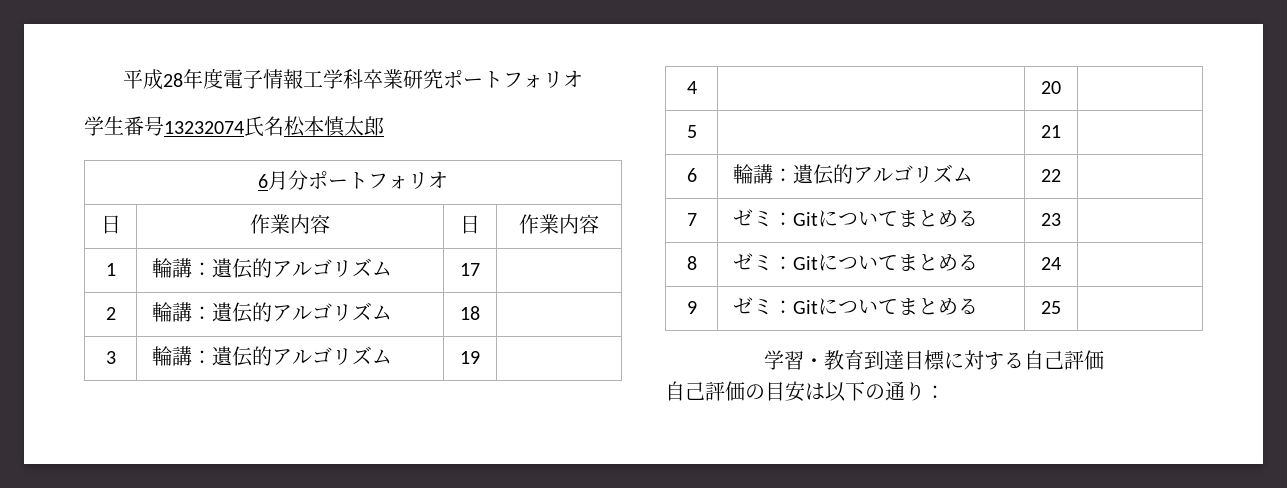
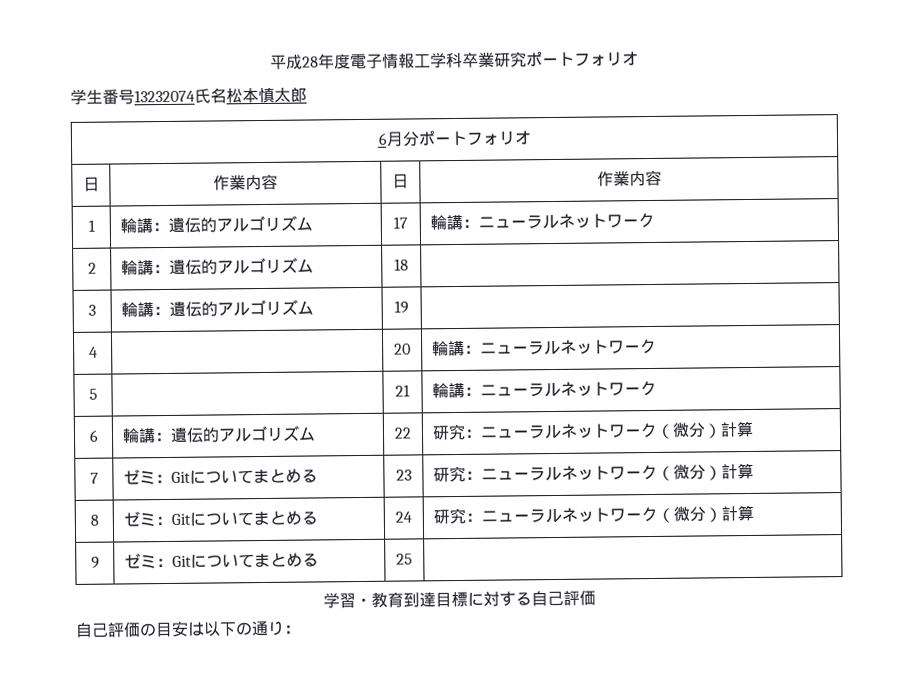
- 1 | 輪講：遺伝的アルゴリズム | 17 |
+ 1 | 輪講：遺伝的アルゴリズム | 17 | 輪講：ニューラルネットワーク
- 4 | | 20 |
- 5 | | 21 |
+ 4 | | 20 | 輪講：ニューラルネットワーク
+ 5 | | 21 | 輪講：ニューラルネットワーク
- 6 | 輪講：遺伝的アルゴリズム | 22 |
+ 6 | 輪講：遺伝的アルゴリズム | 22 | 研究：ニューラルネットワーク（微分）計算
- 7 | ゼミ：Gitについてまとめる | 23 |
+ 7 | ゼミ：Gitについてまとめる | 23 | 研究：ニューラルネットワーク（微分）計算
- 8 | ゼミ：Gitについてまとめる | 24 |
+ 8 | ゼミ：Gitについてまとめる | 24 | 研究：ニューラルネットワーク（微分）計算

